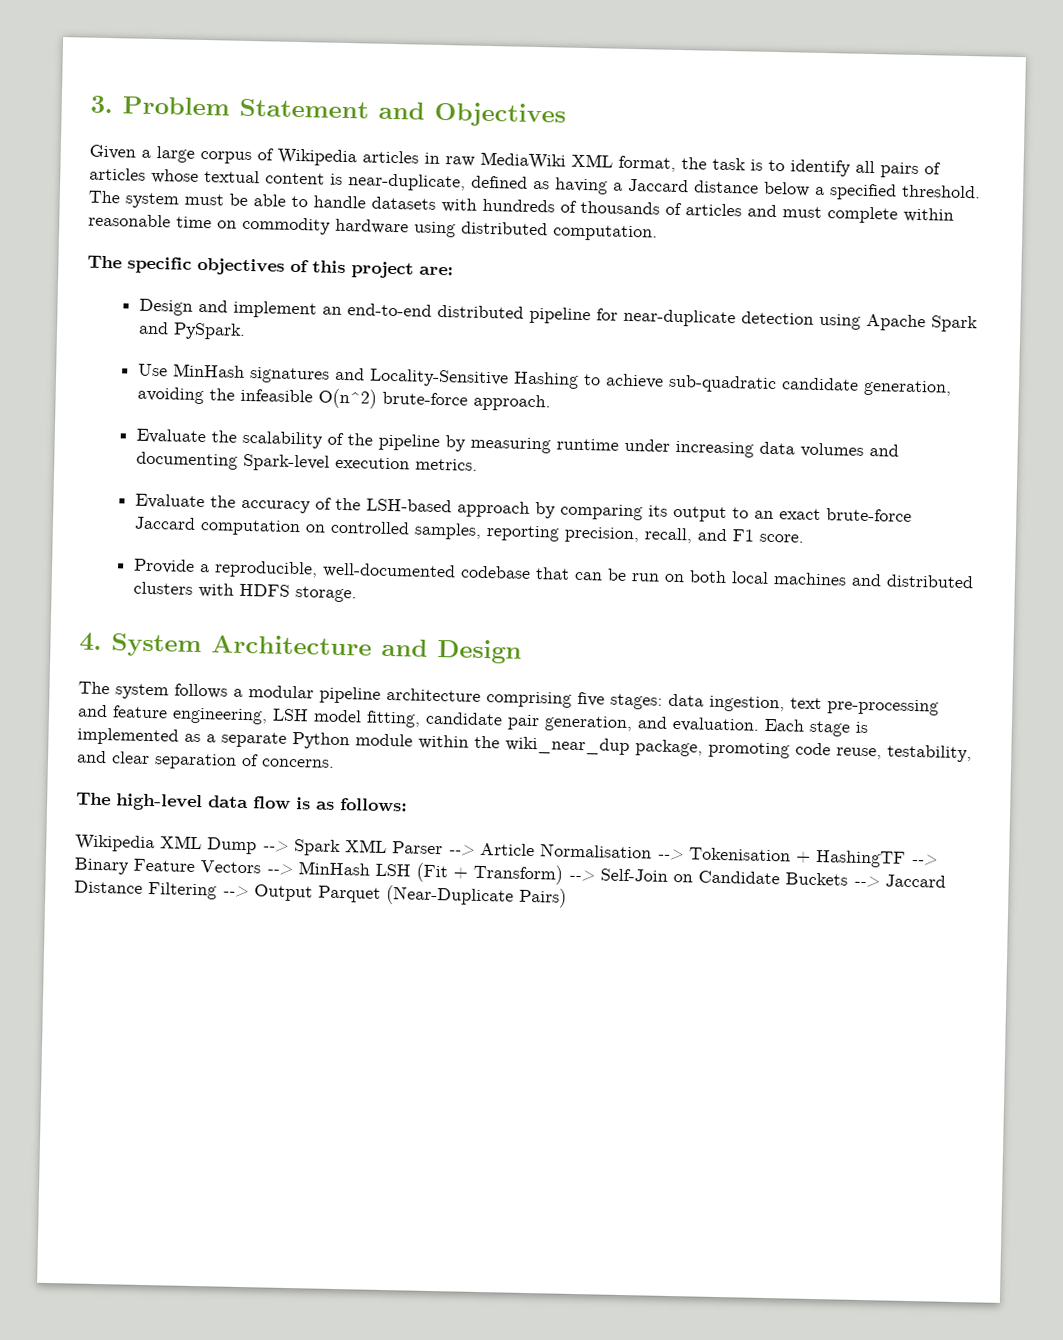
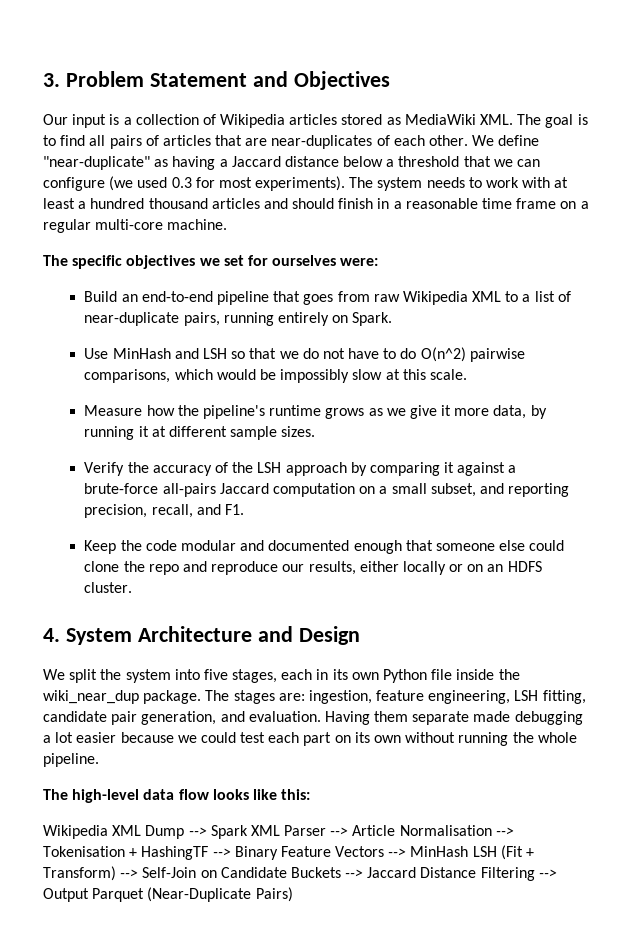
- Given a large corpus of Wikipedia articles in raw MediaWiki XML format, the task is to identify all pairs of articles whose textual content is near-duplicate, defined as having a Jaccard distance below a specified threshold. The system must be able to handle datasets with hundreds of thousands of articles and must complete within reasonable time on commodity hardware using distributed computation.
- The specific objectives of this project are:
- Design and implement an end-to-end distributed pipeline for near-duplicate detection using Apache Spark and PySpark.
- Use MinHash signatures and Locality-Sensitive Hashing to achieve sub-quadratic candidate generation, avoiding the infeasible O(n^2) brute-force approach.
- Evaluate the scalability of the pipeline by measuring runtime under increasing data volumes and documenting Spark-level execution metrics.
- Evaluate the accuracy of the LSH-based approach by comparing its output to an exact brute-force Jaccard computation on controlled samples, reporting precision, recall, and F1 score.
- Provide a reproducible, well-documented codebase that can be run on both local machines and distributed clusters with HDFS storage.
+ Our input is a collection of Wikipedia articles stored as MediaWiki XML. The goal is to find all pairs of articles that are near-duplicates of each other. We define "near-duplicate" as having a Jaccard distance below a threshold that we can configure (we used 0.3 for most experiments). The system needs to work with at least a hundred thousand articles and should finish in a reasonable time frame on a regular multi-core machine.
+ The specific objectives we set for ourselves were:
+ Build an end-to-end pipeline that goes from raw Wikipedia XML to a list of near-duplicate pairs, running entirely on Spark.
+ Use MinHash and LSH so that we do not have to do O(n^2) pairwise comparisons, which would be impossibly slow at this scale.
+ Measure how the pipeline's runtime grows as we give it more data, by running it at different sample sizes.
+ Verify the accuracy of the LSH approach by comparing it against a brute-force all-pairs Jaccard computation on a small subset, and reporting precision, recall, and F1.
+ Keep the code modular and documented enough that someone else could clone the repo and reproduce our results, either locally or on an HDFS cluster.
- The system follows a modular pipeline architecture comprising five stages: data ingestion, text pre-processing and feature engineering, LSH model fitting, candidate pair generation, and evaluation.
+ We split the system into five stages, each in its own Python file inside the wiki_near_dup package. The stages are: ingestion, feature engineering, LSH fitting, candidate pair generation, and evaluation.
- Each stage is implemented as a separate Python module within the wiki_near_dup package, promoting code reuse, testability, and clear separation of concerns.
+ Having them separate made debugging a lot easier because we could test each part on its own without running the whole pipeline.
- The high-level data flow is as follows:
+ The high-level data flow looks like this:

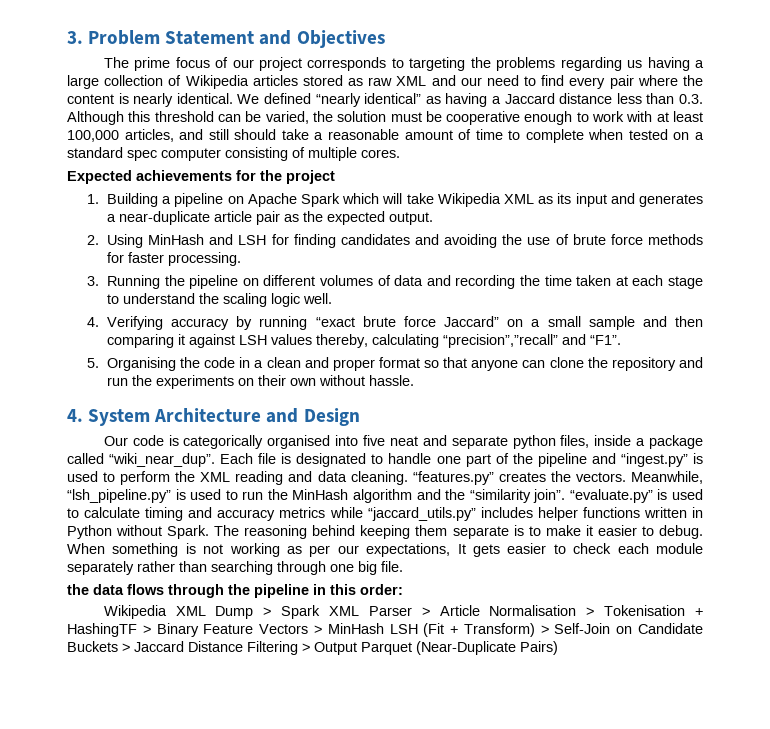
- Our input is a collection of Wikipedia articles stored as MediaWiki XML. The goal is to find all pairs of articles that are near-duplicates of each other. We define "near-duplicate" as having a Jaccard distance below a threshold that we can configure (we used 0.3 for most experiments). The system needs to work with at least a hundred thousand articles and should finish in a reasonable time frame on a regular multi-core machine.
- The specific objectives we set for ourselves were:
- Build an end-to-end pipeline that goes from raw Wikipedia XML to a list of near-duplicate pairs, running entirely on Spark.
- Use MinHash and LSH so that we do not have to do O(n^2) pairwise comparisons, which would be impossibly slow at this scale.
- Measure how the pipeline's runtime grows as we give it more data, by running it at different sample sizes.
- Verify the accuracy of the LSH approach by comparing it against a brute-force all-pairs Jaccard computation on a small subset, and reporting precision, recall, and F1.
- Keep the code modular and documented enough that someone else could clone the repo and reproduce our results, either locally or on an HDFS cluster.
+ The prime focus of our project corresponds to targeting the problems regarding us having a large collection of Wikipedia articles stored as raw XML and our need to find every pair where the content is nearly identical. We defined “nearly identical” as having a Jaccard distance less than 0.3. Although this threshold can be varied, the solution must be cooperative enough to work with at least 100,000 articles, and still should take a reasonable amount of time to complete when tested on a standard spec computer consisting of multiple cores.
+ Expected achievements for the project
+ 1. Building a pipeline on Apache Spark which will take Wikipedia XML as its input and generates a near-duplicate article pair as the expected output.
+ 2. Using MinHash and LSH for finding candidates and avoiding the use of brute force methods for faster processing.
+ 3. Running the pipeline on different volumes of data and recording the time taken at each stage to understand the scaling logic well.
+ 4. Verifying accuracy by running “exact brute force Jaccard” on a small sample and then comparing it against LSH values thereby, calculating “precision”,”recall” and “F1”.
+ 5. Organising the code in a clean and proper format so that anyone can clone the repository and run the experiments on their own without hassle.
- We split the system into five stages, each in its own Python file inside the wiki_near_dup package. The stages are: ingestion, feature engineering, LSH fitting, candidate pair generation, and evaluation. Having them separate made debugging a lot easier because we could test each part on its own without running the whole pipeline.
- The high-level data flow looks like this:
+ Our code is categorically organised into five neat and separate python files, inside a package called “wiki_near_dup”. Each file is designated to handle one part of the pipeline and “ingest.py” is used to perform the XML reading and data cleaning. “features.py” creates the vectors. Meanwhile, “lsh_pipeline.py” is used to run the MinHash algorithm and the “similarity join”. “evaluate.py” is used to calculate timing and accuracy metrics while “jaccard_utils.py” includes helper functions written in Python without Spark. The reasoning behind keeping them separate is to make it easier to debug. When something is not working as per our expectations, It gets easier to check each module separately rather than searching through one big file.
+ the data flows through the pipeline in this order:
- Wikipedia XML Dump --> Spark XML Parser --> Article Normalisation --> Tokenisation + HashingTF --> Binary Feature Vectors --> MinHash LSH (Fit + Transform) --> Self-Join on Candidate Buckets --> Jaccard Distance Filtering --> Output Parquet (Near-Duplicate Pairs)
+ Wikipedia XML Dump > Spark XML Parser > Article Normalisation > Tokenisation + HashingTF > Binary Feature Vectors > MinHash LSH (Fit + Transform) > Self-Join on Candidate Buckets > Jaccard Distance Filtering > Output Parquet (Near-Duplicate Pairs)

